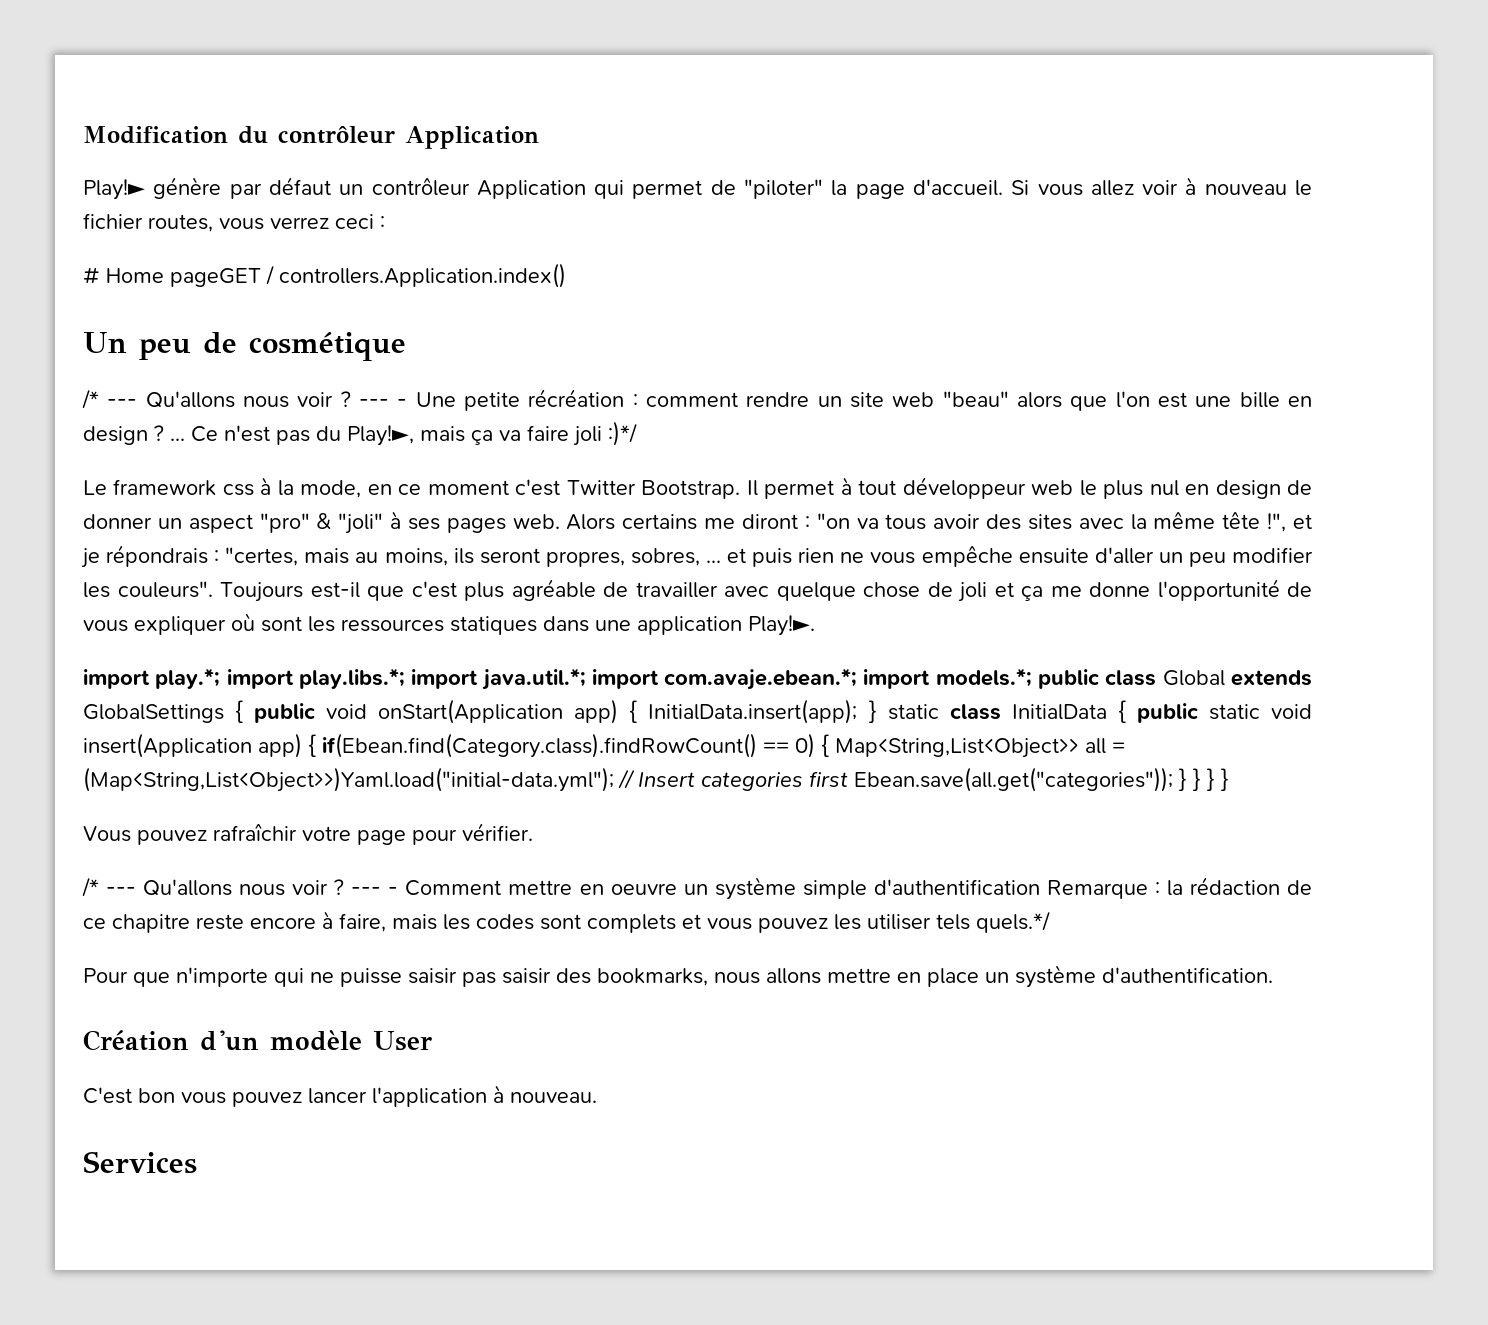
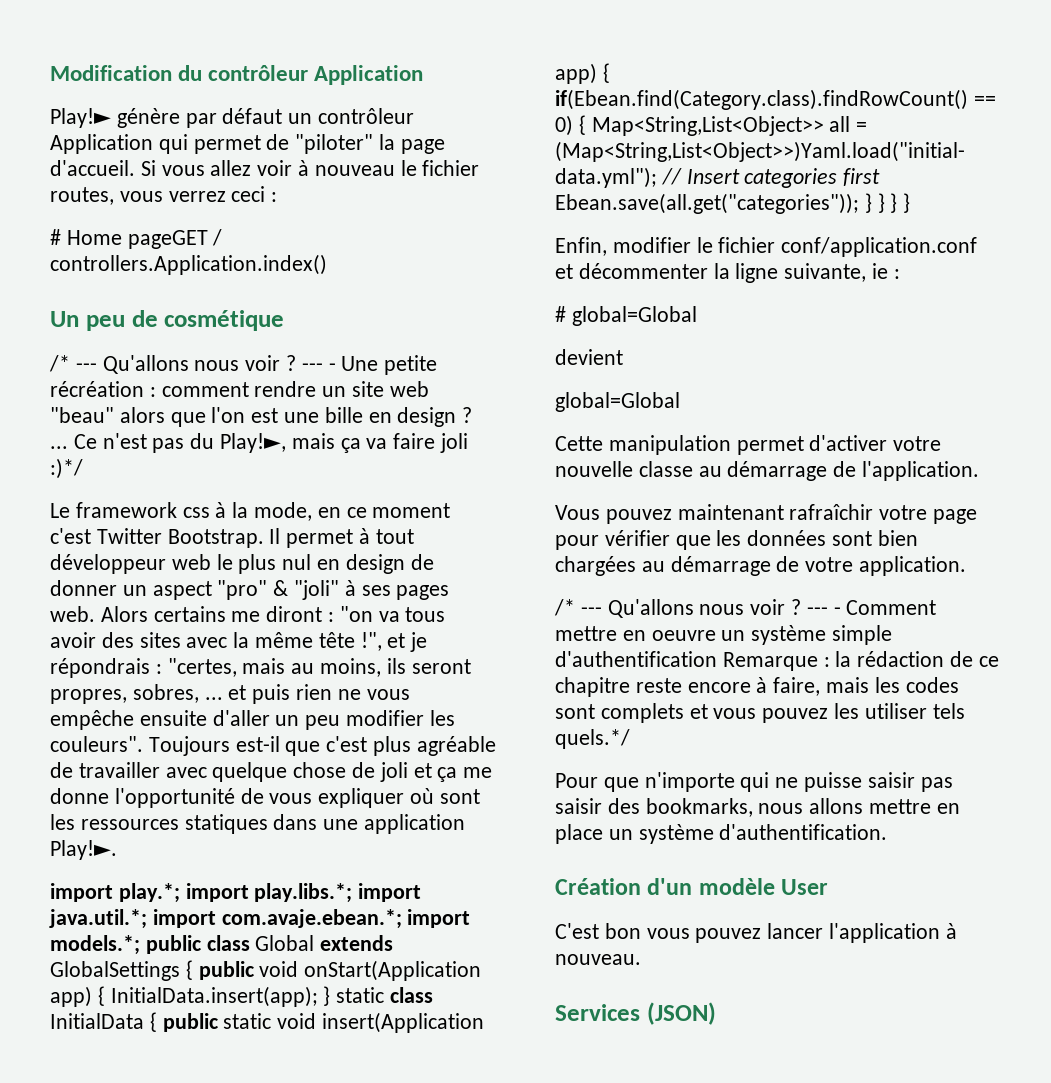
+ Enfin, modifier le fichier conf/application.conf et décommenter la ligne suivante, ie :
+ # global=Global
+ devient
+ global=Global
+ Cette manipulation permet d'activer votre nouvelle classe au démarrage de l'application.
- Vous pouvez rafraîchir votre page pour vérifier.
+ Vous pouvez maintenant rafraîchir votre page pour vérifier que les données sont bien chargées au démarrage de votre application.
- Services
+ Services (JSON)

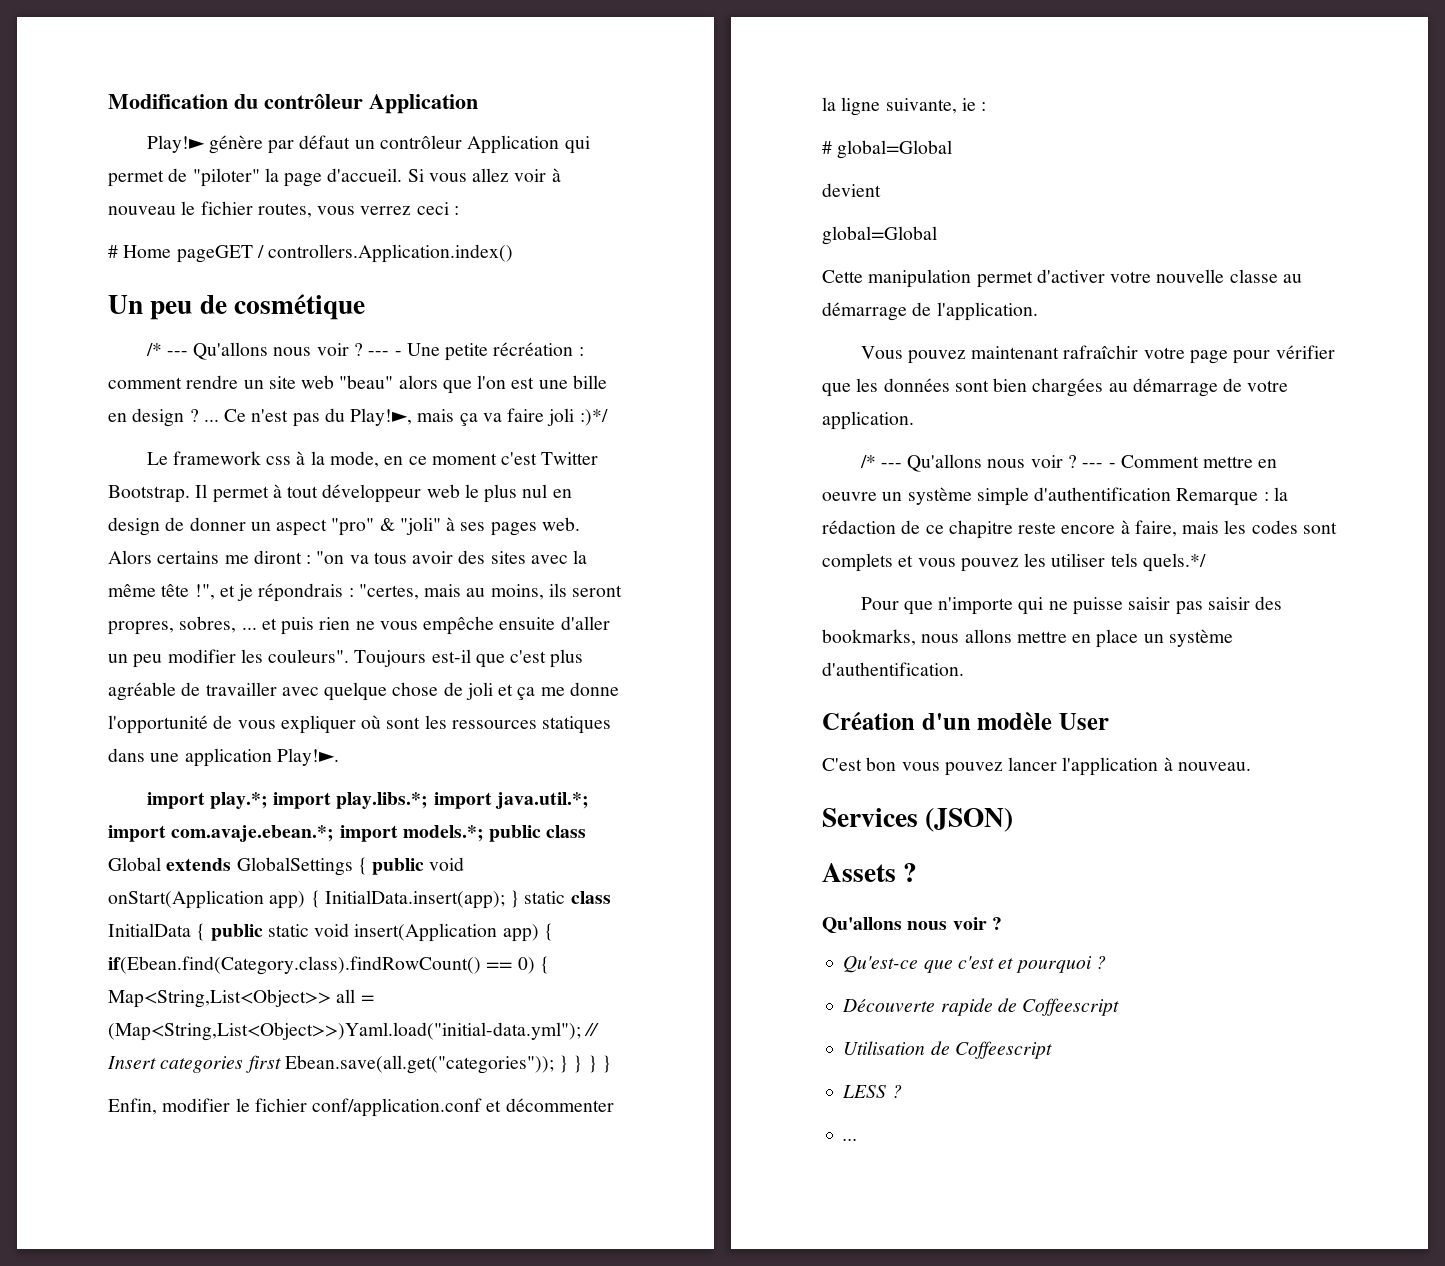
+ Assets ?
+ Qu'allons nous voir ?
+ Qu'est-ce que c'est et pourquoi ?
+ Découverte rapide de Coffeescript
+ Utilisation de Coffeescript
+ LESS ?
+ ...

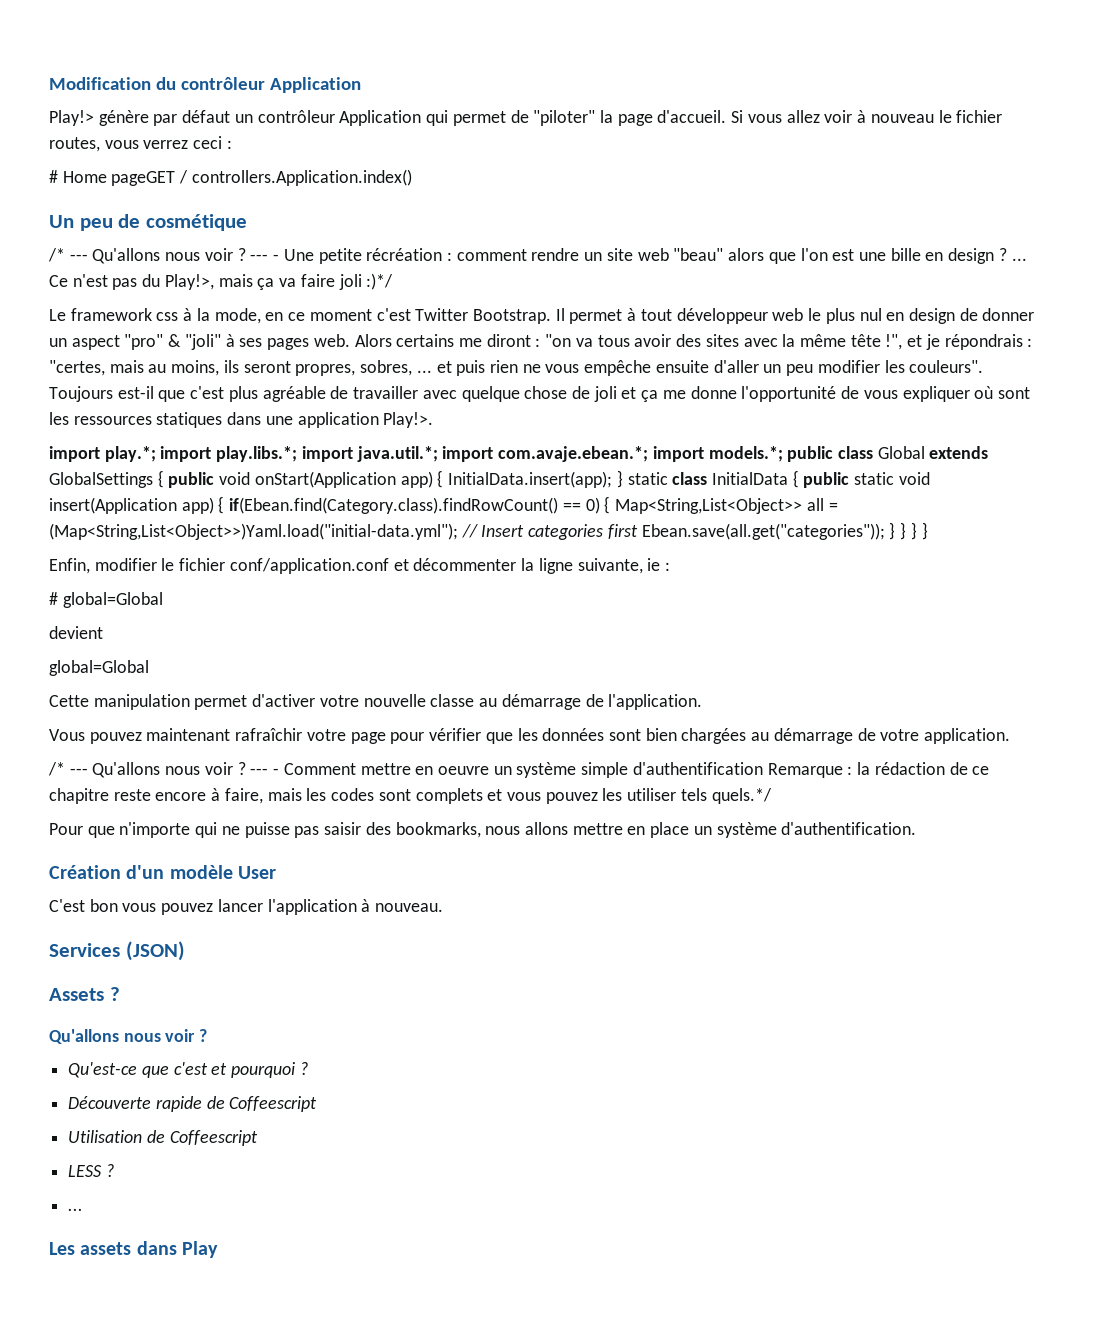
- Play!► génère par défaut un contrôleur Application qui permet de "piloter" la page d'accueil.
+ Play!> génère par défaut un contrôleur Application qui permet de "piloter" la page d'accueil.
- Ce n'est pas du Play!►, mais ça va faire joli :)*/
+ Ce n'est pas du Play!>, mais ça va faire joli :)*/
- Toujours est-il que c'est plus agréable de travailler avec quelque chose de joli et ça me donne l'opportunité de vous expliquer où sont les ressources statiques dans une application Play!►.
+ Toujours est-il que c'est plus agréable de travailler avec quelque chose de joli et ça me donne l'opportunité de vous expliquer où sont les ressources statiques dans une application Play!>.
- Pour que n'importe qui ne puisse saisir pas saisir des bookmarks, nous allons mettre en place un système d'authentification.
+ Pour que n'importe qui ne puisse pas saisir des bookmarks, nous allons mettre en place un système d'authentification.
+ Les assets dans Play

